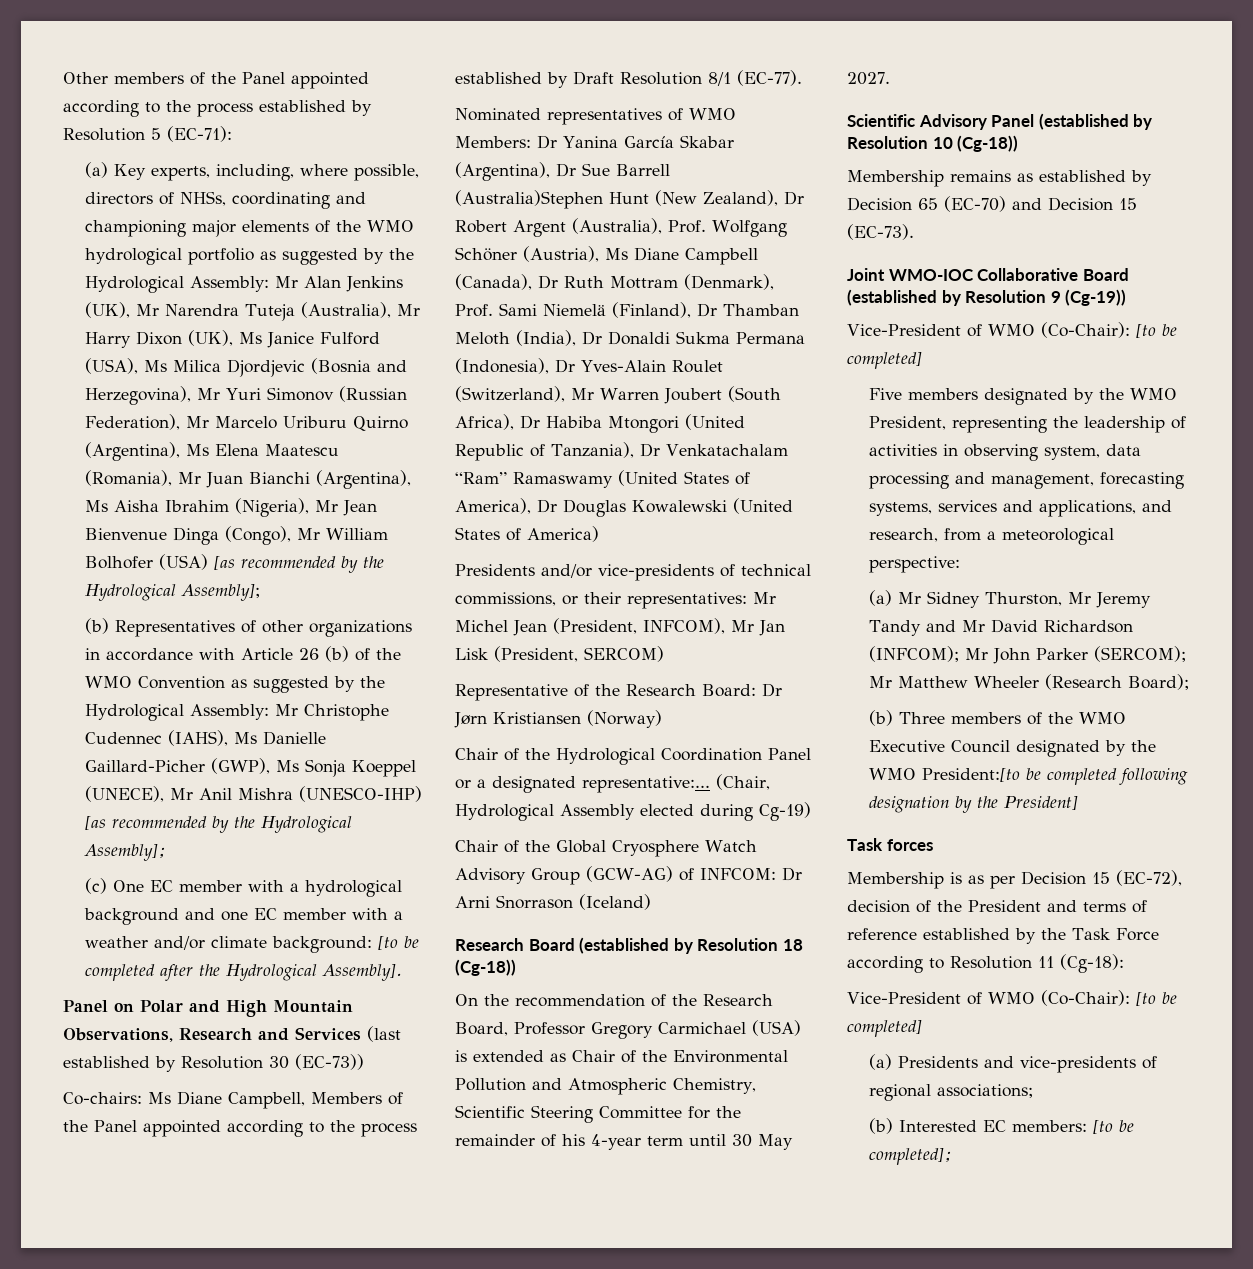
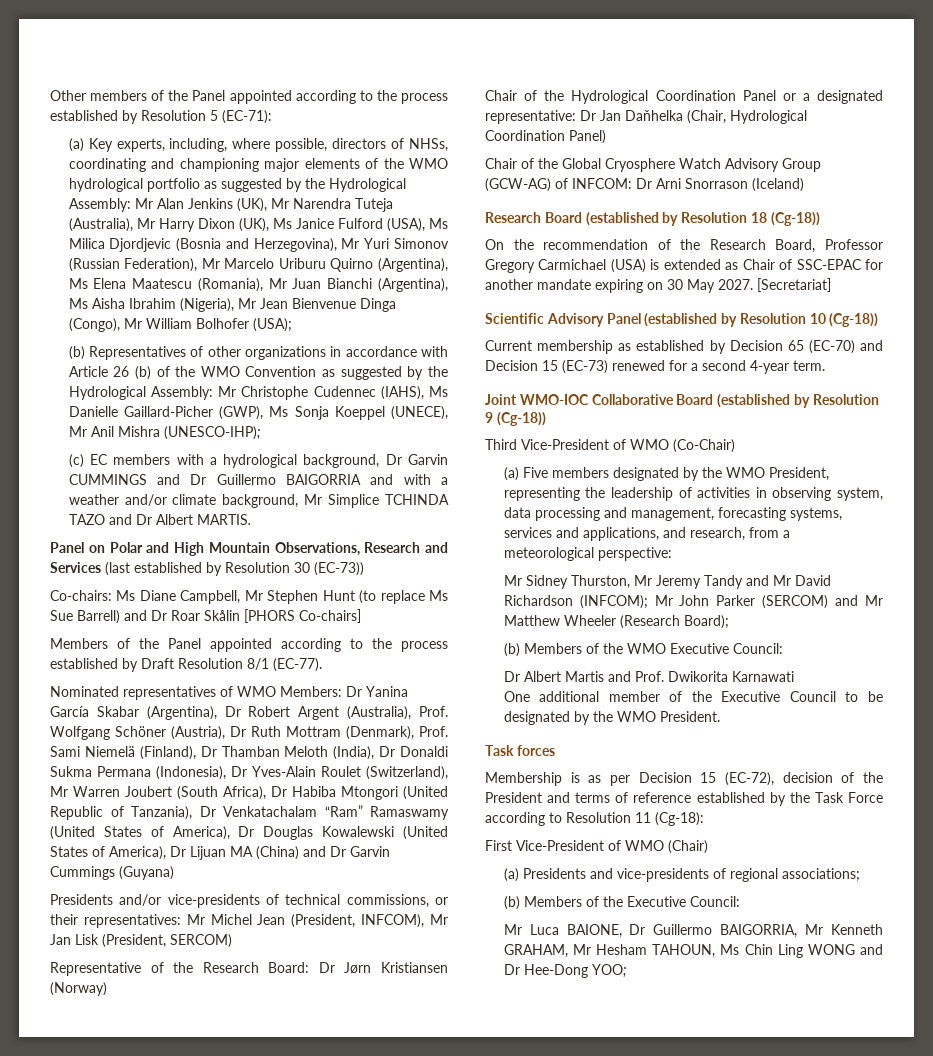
- Mr Alan Jenkins (UK), Mr Narendra Tuteja (Australia), Mr Harry Dixon (UK), Ms Janice Fulford (USA), Ms Milica Djordjevic (Bosnia and Herzegovina), Mr Yuri Simonov (Russian Federation), Mr Marcelo Uriburu Quirno (Argentina), Ms Elena Maatescu (Romania), Mr Juan Bianchi (Argentina), Ms Aisha Ibrahim (Nigeria), Mr Jean Bienvenue Dinga (Congo), Mr William Bolhofer (USA) [as recommended by the Hydrological Assembly];
+ Mr Alan Jenkins (UK), Mr Narendra Tuteja (Australia), Mr Harry Dixon (UK), Ms Janice Fulford (USA), Ms Milica Djordjevic (Bosnia and Herzegovina), Mr Yuri Simonov (Russian Federation), Mr Marcelo Uriburu Quirno (Argentina), Ms Elena Maatescu (Romania), Mr Juan Bianchi (Argentina), Ms Aisha Ibrahim (Nigeria), Mr Jean Bienvenue Dinga (Congo), Mr William Bolhofer (USA);
- (b) Representatives of other organizations in accordance with Article 26 (b) of the WMO Convention as suggested by the Hydrological Assembly: Mr Christophe Cudennec (IAHS), Ms Danielle Gaillard-Picher (GWP), Ms Sonja Koeppel (UNECE), Mr Anil Mishra (UNESCO-IHP) [as recommended by the Hydrological Assembly];
- (c) One EC member with a hydrological background and one EC member with a weather and/or climate background: [to be completed after the Hydrological Assembly].
+ (b) Representatives of other organizations in accordance with Article 26 (b) of the WMO Convention as suggested by the Hydrological Assembly: Mr Christophe Cudennec (IAHS), Ms Danielle Gaillard-Picher (GWP), Ms Sonja Koeppel (UNECE), Mr Anil Mishra (UNESCO-IHP);
+ (c) EC members with a hydrological background, Dr Garvin CUMMINGS and Dr Guillermo BAIGORRIA and with a weather and/or climate background, Mr Simplice TCHINDA TAZO and Dr Albert MARTIS.
- Co-chairs: Ms Diane Campbell, Members of the Panel appointed according to the process established by Draft Resolution 8/1 (EC-77).
+ Co-chairs: Ms Diane Campbell, Mr Stephen Hunt (to replace Ms Sue Barrell) and Dr Roar Skålin [PHORS Co-chairs]
+ Members of the Panel appointed according to the process established by Draft Resolution 8/1 (EC-77).
- Dr Yanina García Skabar (Argentina), Dr Sue Barrell (Australia)Stephen Hunt (New Zealand), Dr Robert Argent (Australia), Prof. Wolfgang Schöner (Austria), Ms Diane Campbell (Canada), Dr Ruth Mottram (Denmark), Prof. Sami Niemelä (Finland), Dr Thamban Meloth (India), Dr Donaldi Sukma Permana (Indonesia), Dr Yves-Alain Roulet (Switzerland), Mr Warren Joubert (South Africa), Dr Habiba Mtongori (United Republic of Tanzania), Dr Venkatachalam “Ram” Ramaswamy (United States of America), Dr Douglas Kowalewski (United States of America)
+ Dr Yanina García Skabar (Argentina), Dr Robert Argent (Australia), Prof. Wolfgang Schöner (Austria), Dr Ruth Mottram (Denmark), Prof. Sami Niemelä (Finland), Dr Thamban Meloth (India), Dr Donaldi Sukma Permana (Indonesia), Dr Yves-Alain Roulet (Switzerland), Mr Warren Joubert (South Africa), Dr Habiba Mtongori (United Republic of Tanzania), Dr Venkatachalam “Ram” Ramaswamy (United States of America), Dr Douglas Kowalewski (United States of America), Dr Lijuan MA (China) and Dr Garvin Cummings (Guyana)
- Chair of the Hydrological Coordination Panel or a designated representative:... (Chair, Hydrological Assembly elected during Cg-19)
+ Chair of the Hydrological Coordination Panel or a designated representative: Dr Jan Daňhelka (Chair, Hydrological Coordination Panel)
- On the recommendation of the Research Board, Professor Gregory Carmichael (USA) is extended as Chair of the Environmental Pollution and Atmospheric Chemistry, Scientific Steering Committee for the remainder of his 4-year term until 30 May 2027.
+ On the recommendation of the Research Board, Professor Gregory Carmichael (USA) is extended as Chair of SSC-EPAC for another mandate expiring on 30 May 2027. [Secretariat]
- Membership remains as established by Decision 65 (EC-70) and Decision 15 (EC-73).
+ Current membership as established by Decision 65 (EC-70) and Decision 15 (EC-73) renewed for a second 4-year term.
- Joint WMO-IOC Collaborative Board (established by Resolution 9 (Cg-19))
- Vice-President of WMO (Co-Chair): [to be completed]
- Five members designated by the WMO President, representing the leadership of activities in observing system, data processing and management, forecasting systems, services and applications, and research, from a meteorological perspective:
+ Joint WMO-IOC Collaborative Board (established by Resolution 9 (Cg-18))
+ Third Vice-President of WMO (Co-Chair)
+ (a) Five members designated by the WMO President, representing the leadership of activities in observing system, data processing and management, forecasting systems, services and applications, and research, from a meteorological perspective:
- (a) Mr Sidney Thurston, Mr Jeremy Tandy and Mr David Richardson (INFCOM); Mr John Parker (SERCOM); Mr Matthew Wheeler (Research Board);
+ Mr Sidney Thurston, Mr Jeremy Tandy and Mr David Richardson (INFCOM); Mr John Parker (SERCOM) and Mr Matthew Wheeler (Research Board);
- (b) Three members of the WMO Executive Council designated by the WMO President:[to be completed following designation by the President]
+ (b) Members of the WMO Executive Council:
+ Dr Albert Martis and Prof. Dwikorita Karnawati
+ One additional member of the Executive Council to be designated by the WMO President.
  Membership is as per Decision 15 (EC-72), decision of the President and terms of reference established by the Task Force according to Resolution 11 (Cg-18):
- Vice-President of WMO (Co-Chair): [to be completed]
+ First Vice-President of WMO (Chair)
- (b) Interested EC members: [to be completed];
+ (b) Members of the Executive Council:
+ Mr Luca BAIONE, Dr Guillermo BAIGORRIA, Mr Kenneth GRAHAM, Mr Hesham TAHOUN, Ms Chin Ling WONG and Dr Hee-Dong YOO;

